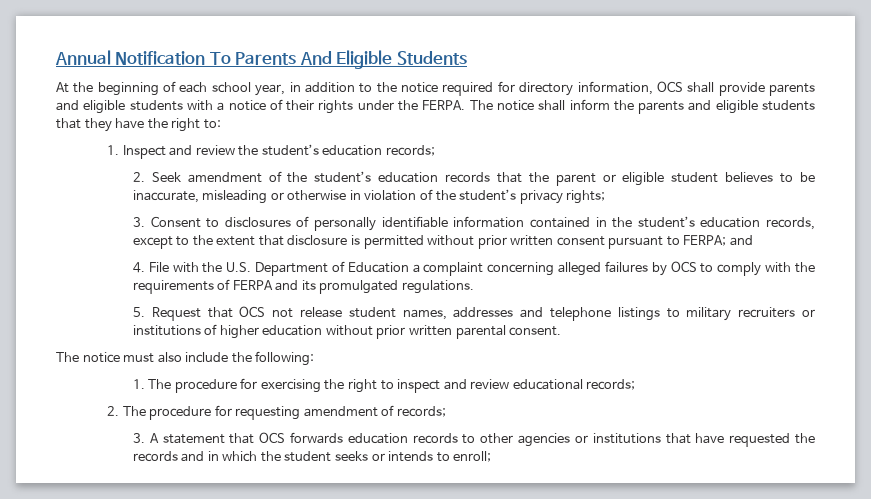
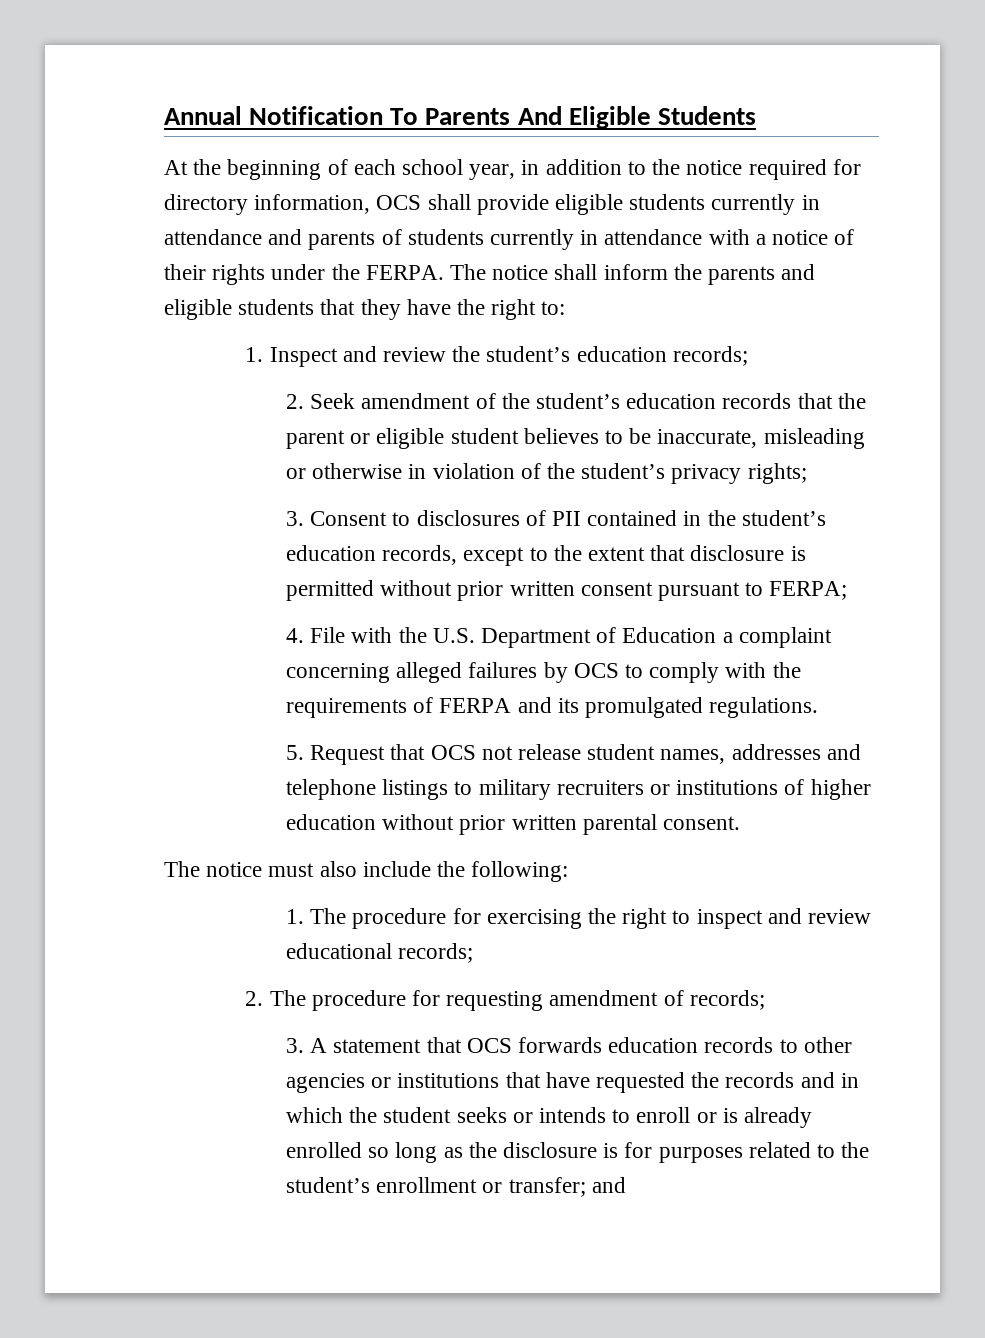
- At the beginning of each school year, in addition to the notice required for directory information, OCS shall provide parents and eligible students with a notice of their rights under the FERPA.
+ At the beginning of each school year, in addition to the notice required for directory information, OCS shall provide eligible students currently in attendance and parents of students currently in attendance with a notice of their rights under the FERPA.
- 3. Consent to disclosures of personally identifiable information contained in the student’s education records, except to the extent that disclosure is permitted without prior written consent pursuant to FERPA; and
+ 3. Consent to disclosures of PII contained in the student’s education records, except to the extent that disclosure is permitted without prior written consent pursuant to FERPA;
- 3. A statement that OCS forwards education records to other agencies or institutions that have requested the records and in which the student seeks or intends to enroll;
+ 3. A statement that OCS forwards education records to other agencies or institutions that have requested the records and in which the student seeks or intends to enroll or is already enrolled so long as the disclosure is for purposes related to the student’s enrollment or transfer; and

